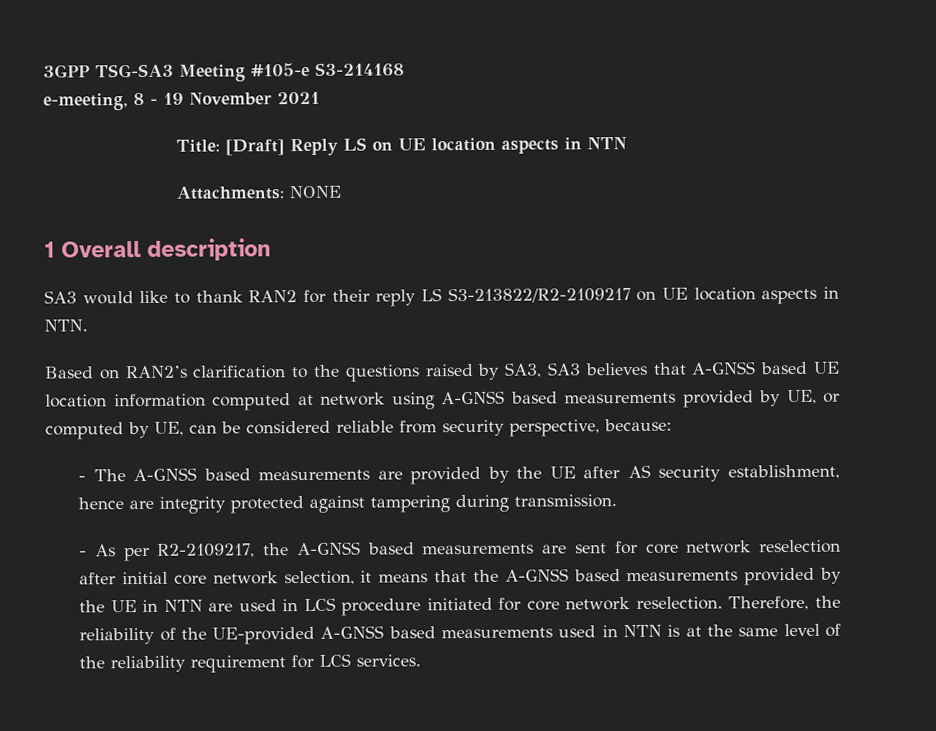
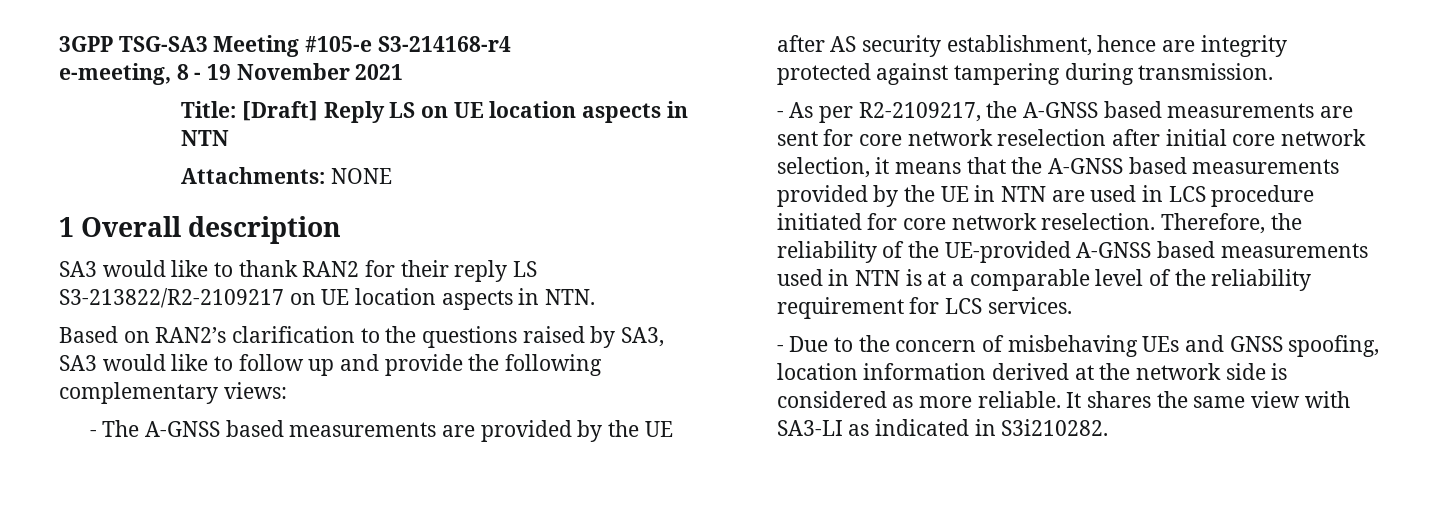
- 3GPP TSG-SA3 Meeting #105-e S3-214168
+ 3GPP TSG-SA3 Meeting #105-e S3-214168-r4
- Based on RAN2’s clarification to the questions raised by SA3, SA3 believes that A-GNSS based UE location information computed at network using A-GNSS based measurements provided by UE, or computed by UE, can be considered reliable from security perspective, because:
+ Based on RAN2’s clarification to the questions raised by SA3, SA3 would like to follow up and provide the following complementary views:
- Therefore, the reliability of the UE-provided A-GNSS based measurements used in NTN is at the same level of the reliability requirement for LCS services.
+ Therefore, the reliability of the UE-provided A-GNSS based measurements used in NTN is at a comparable level of the reliability requirement for LCS services.
+ - Due to the concern of misbehaving UEs and GNSS spoofing, location information derived at the network side is considered as more reliable. It shares the same view with SA3-LI as indicated in S3i210282.

